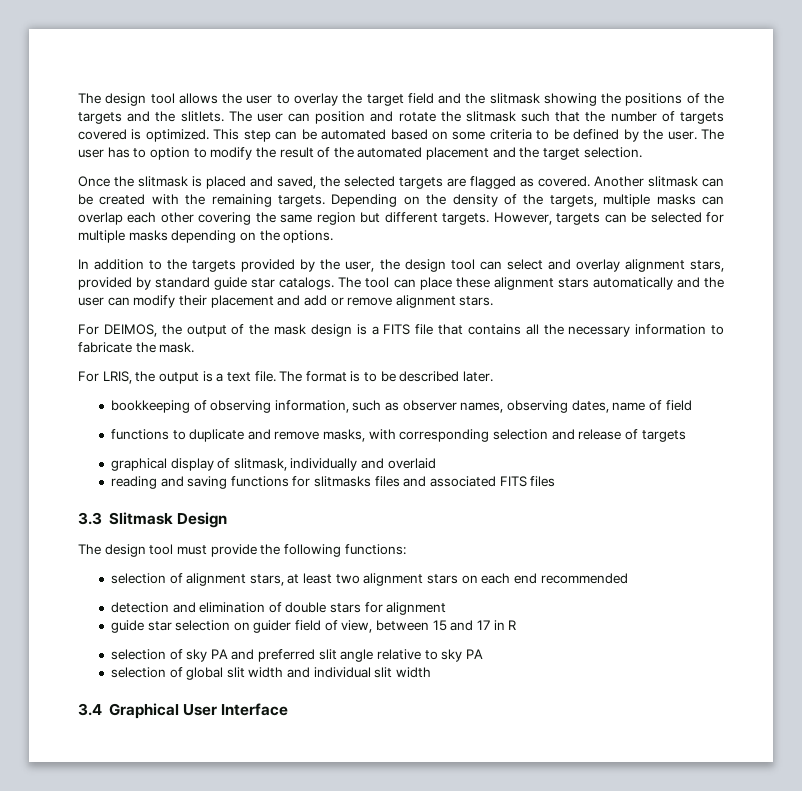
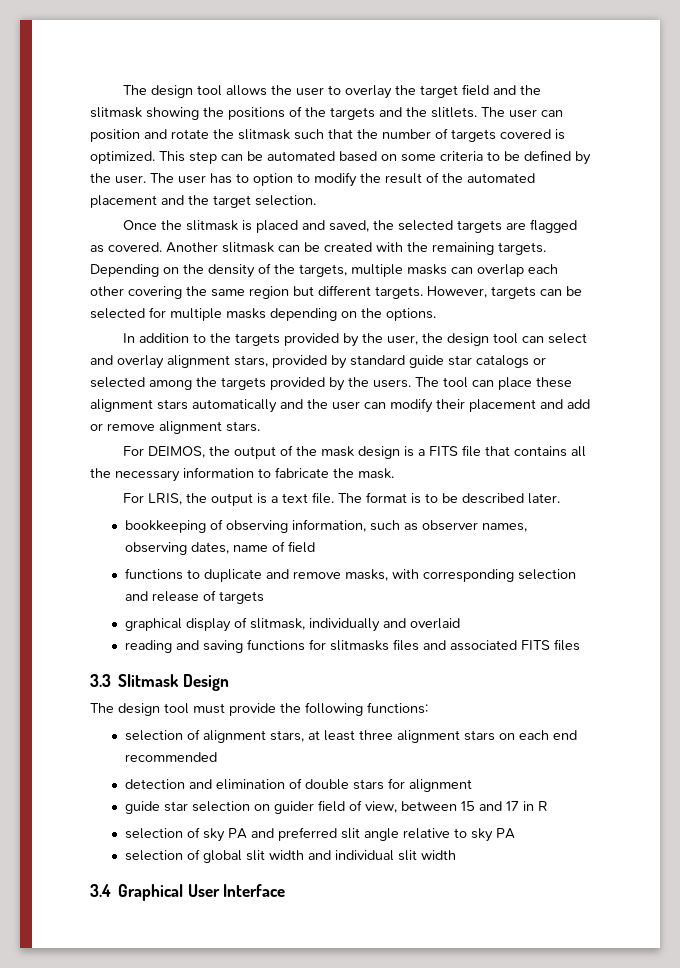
- In addition to the targets provided by the user, the design tool can select and overlay alignment stars, provided by standard guide star catalogs.
+ In addition to the targets provided by the user, the design tool can select and overlay alignment stars, provided by standard guide star catalogs or selected among the targets provided by the users.
- selection of alignment stars, at least two alignment stars on each end recommended
+ selection of alignment stars, at least three alignment stars on each end recommended

